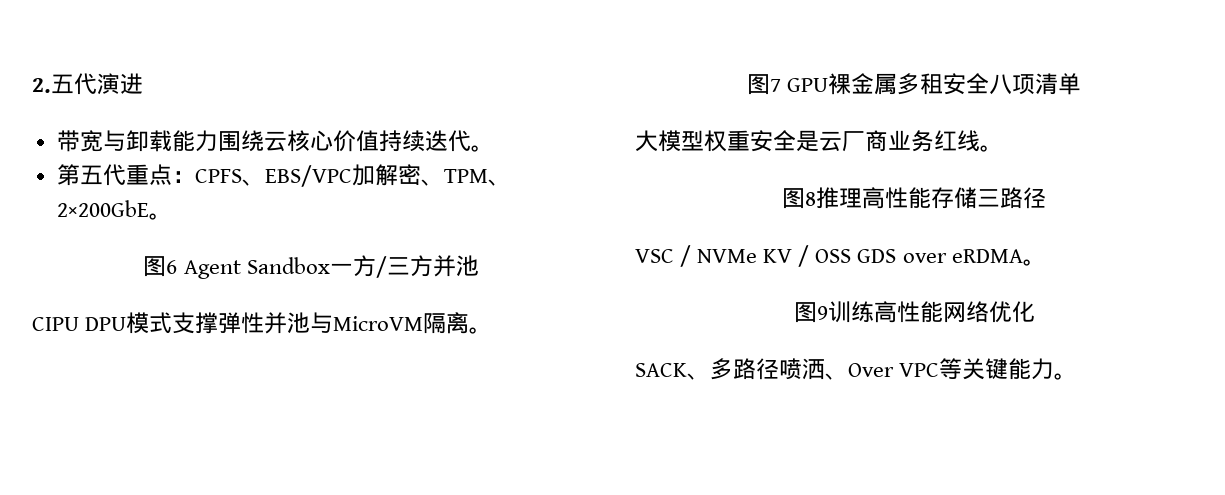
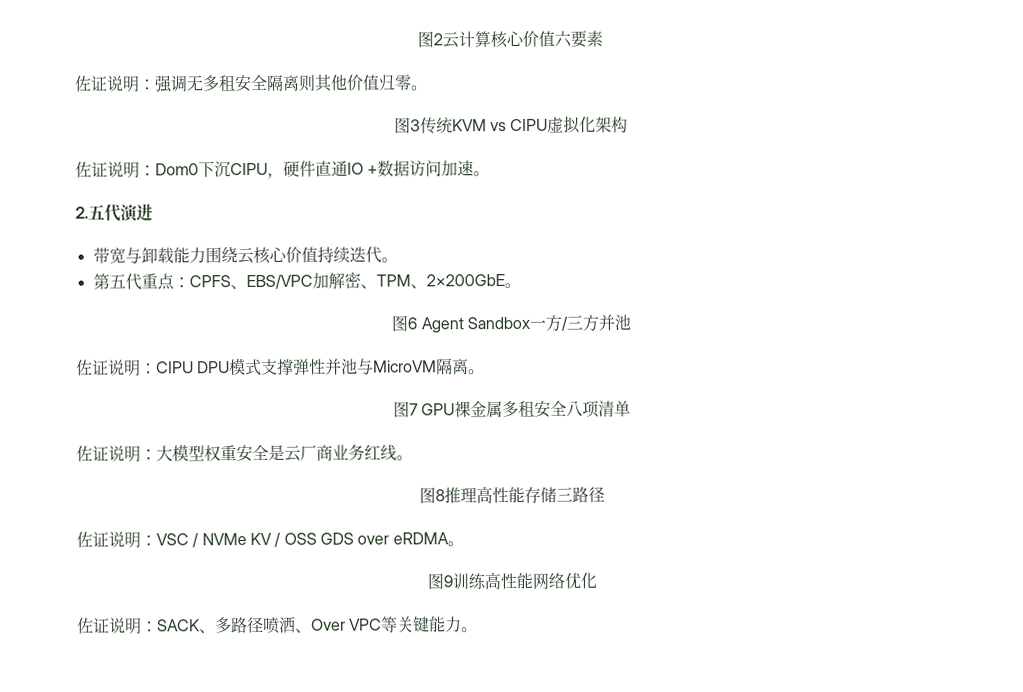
+ 图2云计算核心价值六要素
+ 佐证说明：强调无多租安全隔离则其他价值归零。
+ 图3传统KVM vs CIPU虚拟化架构
+ 佐证说明：Dom0下沉CIPU，硬件直通IO +数据访问加速。
- CIPU DPU模式支撑弹性并池与MicroVM隔离。
+ 佐证说明：CIPU DPU模式支撑弹性并池与MicroVM隔离。
- 大模型权重安全是云厂商业务红线。
+ 佐证说明：大模型权重安全是云厂商业务红线。
- VSC / NVMe KV / OSS GDS over eRDMA。
+ 佐证说明：VSC / NVMe KV / OSS GDS over eRDMA。
- SACK、多路径喷洒、Over VPC等关键能力。
+ 佐证说明：SACK、多路径喷洒、Over VPC等关键能力。

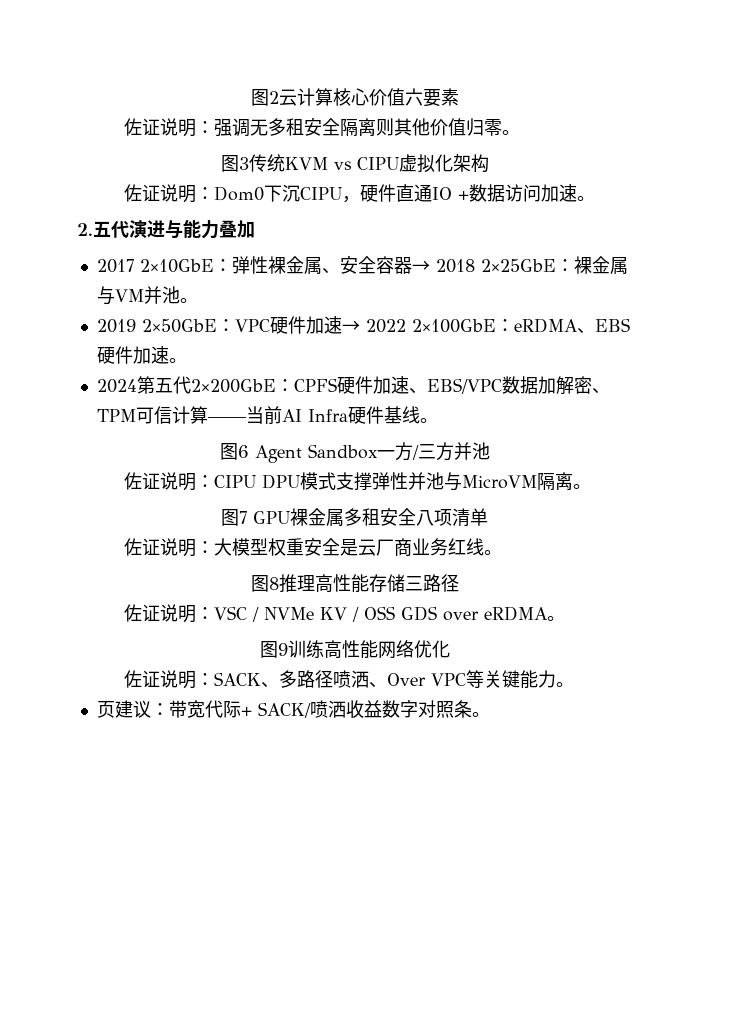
- 2.五代演进
- 带宽与卸载能力围绕云核心价值持续迭代。
- 第五代重点：CPFS、EBS/VPC加解密、TPM、2×200GbE。
+ 2.五代演进与能力叠加
+ 2017 2×10GbE：弹性裸金属、安全容器→ 2018 2×25GbE：裸金属与VM并池。
+ 2019 2×50GbE：VPC硬件加速→ 2022 2×100GbE：eRDMA、EBS硬件加速。
+ 2024第五代2×200GbE：CPFS硬件加速、EBS/VPC数据加解密、TPM可信计算——当前AI Infra硬件基线。
+ 页建议：带宽代际+ SACK/喷洒收益数字对照条。

